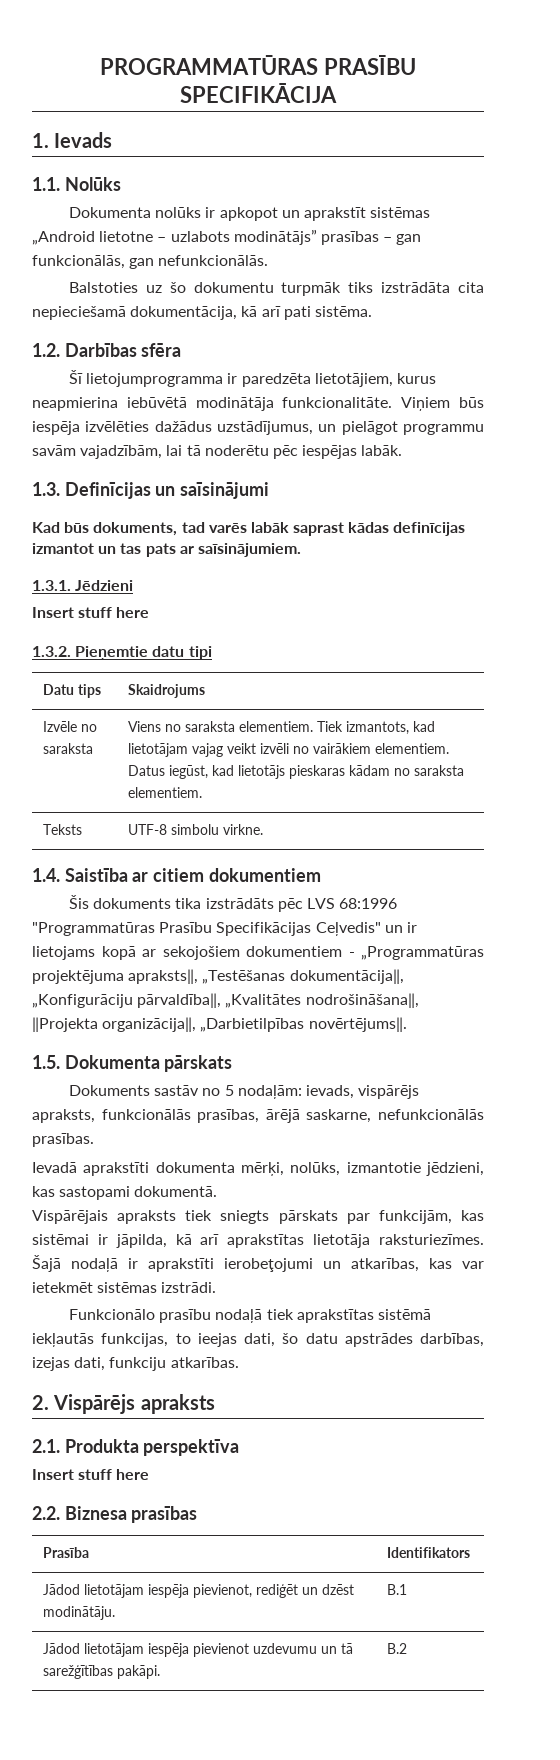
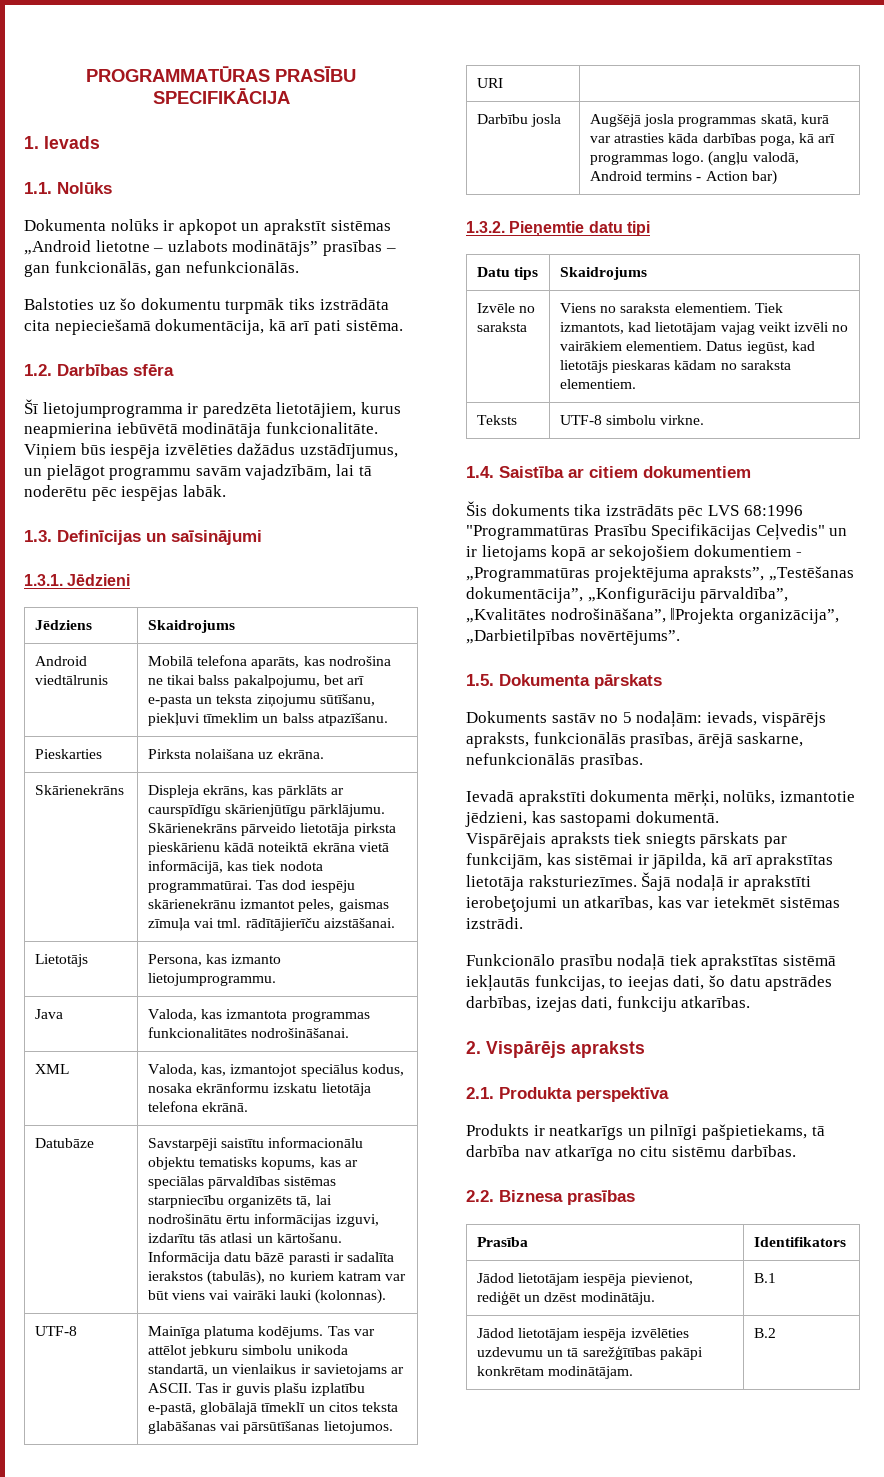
- Kad būs dokuments, tad varēs labāk saprast kādas definīcijas izmantot un tas pats ar saīsinājumiem.
  1.3.1. Jēdzieni
- Insert stuff here
+ Jēdziens | Skaidrojums
+ Android viedtālrunis | Mobilā telefona aparāts, kas nodrošina ne tikai balss pakalpojumu, bet arī e-pasta un teksta ziņojumu sūtīšanu, piekļuvi tīmeklim un balss atpazīšanu.
+ Pieskarties | Pirksta nolaišana uz ekrāna.
+ Skārienekrāns | Displeja ekrāns, kas pārklāts ar caurspīdīgu skārienjūtīgu pārklājumu. Skārienekrāns pārveido lietotāja pirksta pieskārienu kādā noteiktā ekrāna vietā informācijā, kas tiek nodota programmatūrai. Tas dod iespēju skārienekrānu izmantot peles, gaismas zīmuļa vai tml. rādītājierīču aizstāšanai.
+ Lietotājs | Persona, kas izmanto lietojumprogrammu.
+ Java | Valoda, kas izmantota programmas funkcionalitātes nodrošināšanai.
+ XML | Valoda, kas, izmantojot speciālus kodus, nosaka ekrānformu izskatu lietotāja telefona ekrānā.
+ Datubāze | Savstarpēji saistītu informacionālu objektu tematisks kopums, kas ar speciālas pārvaldības sistēmas starpniecību organizēts tā, lai nodrošinātu ērtu informācijas izguvi, izdarītu tās atlasi un kārtošanu. Informācija datu bāzē parasti ir sadalīta ierakstos (tabulās), no kuriem katram var būt viens vai vairāki lauki (kolonnas).
+ UTF-8 | Mainīga platuma kodējums. Tas var attēlot jebkuru simbolu unikoda standartā, un vienlaikus ir savietojams ar ASCII. Tas ir guvis plašu izplatību e-pastā, globālajā tīmeklī un citos teksta glabāšanas vai pārsūtīšanas lietojumos.
+ URI |
+ Darbību josla | Augšējā josla programmas skatā, kurā var atrasties kāda darbības poga, kā arī programmas logo. (angļu valodā, Android termins - Action bar)
- Šis dokuments tika izstrādāts pēc LVS 68:1996 "Programmatūras Prasību Specifikācijas Ceļvedis" un ir lietojams kopā ar sekojošiem dokumentiem - „Programmatūras projektējuma apraksts‖, „Testēšanas dokumentācija‖, „Konfigurāciju pārvaldība‖, „Kvalitātes nodrošināšana‖, ‖Projekta organizācija‖, „Darbietilpības novērtējums‖.
+ Šis dokuments tika izstrādāts pēc LVS 68:1996 "Programmatūras Prasību Specifikācijas Ceļvedis" un ir lietojams kopā ar sekojošiem dokumentiem - „Programmatūras projektējuma apraksts”, „Testēšanas dokumentācija”, „Konfigurāciju pārvaldība”, „Kvalitātes nodrošināšana”, ‖Projekta organizācija”, „Darbietilpības novērtējums”.
  2.1. Produkta perspektīva
- Insert stuff here
+ Produkts ir neatkarīgs un pilnīgi pašpietiekams, tā darbība nav atkarīga no citu sistēmu darbības.
- Jādod lietotājam iespēja pievienot uzdevumu un tā sarežģītības pakāpi. | B.2
+ Jādod lietotājam iespēja izvēlēties uzdevumu un tā sarežģītības pakāpi konkrētam modinātājam. | B.2

